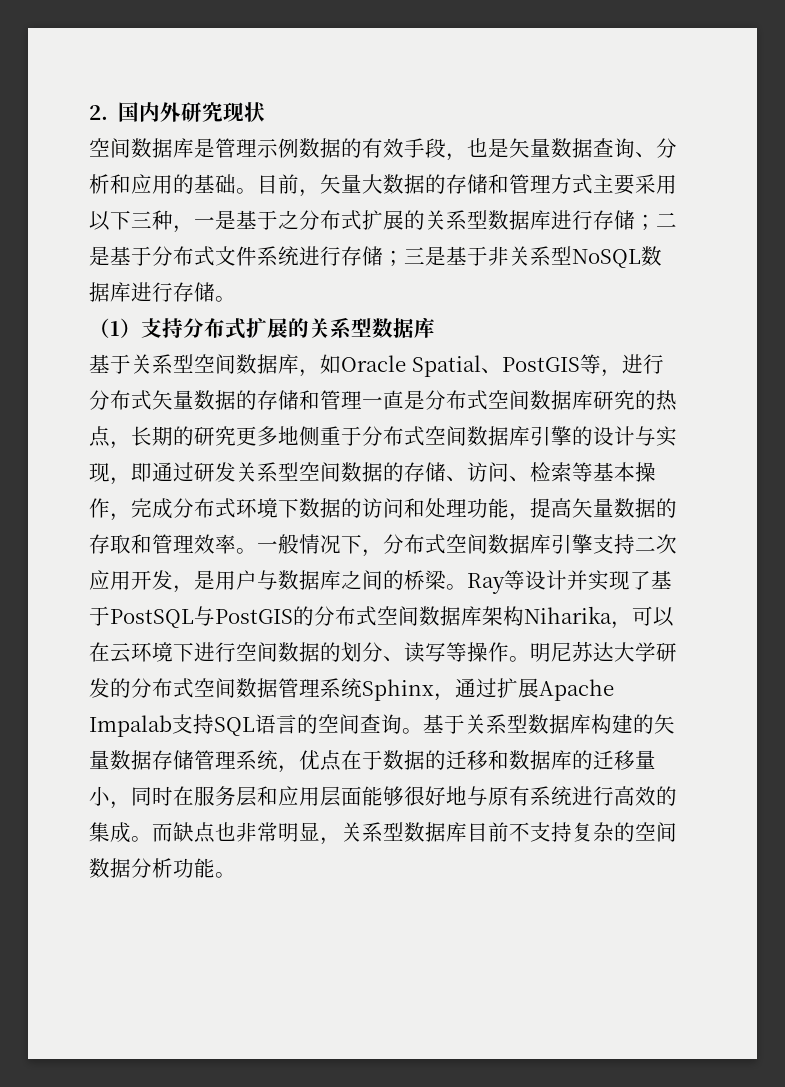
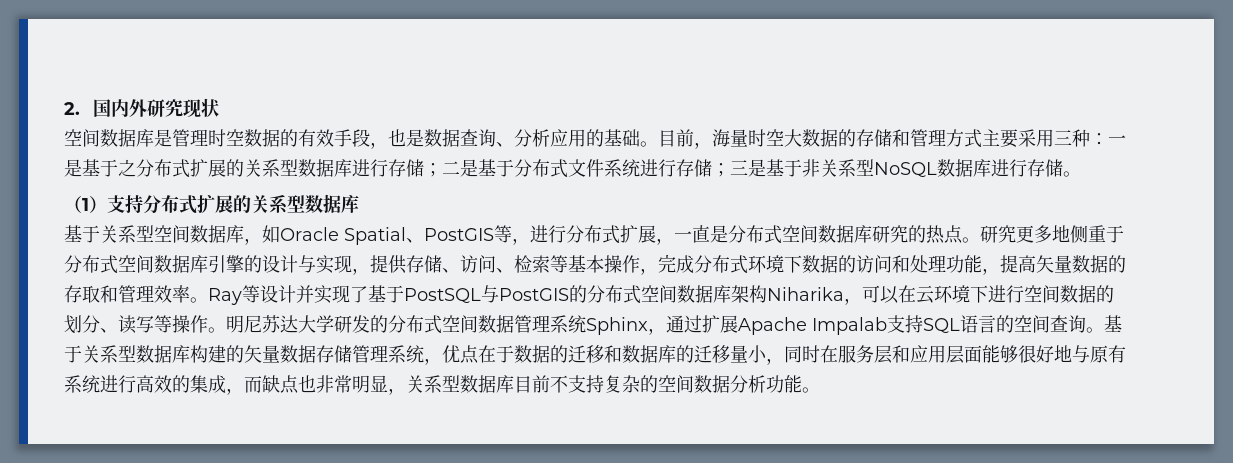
- 空间数据库是管理示例数据的有效手段，也是矢量数据查询、分析和应用的基础。
+ 空间数据库是管理时空数据的有效手段，也是数据查询、分析应用的基础。
- 目前，矢量大数据的存储和管理方式主要采用以下三种，一是基于之分布式扩展的关系型数据库进行存储；二是基于分布式文件系统进行存储；三是基于非关系型NoSQL数据库进行存储。
+ 目前，海量时空大数据的存储和管理方式主要采用三种：一是基于之分布式扩展的关系型数据库进行存储；二是基于分布式文件系统进行存储；三是基于非关系型NoSQL数据库进行存储。
- 基于关系型空间数据库，如Oracle Spatial、PostGIS等，进行分布式矢量数据的存储和管理一直是分布式空间数据库研究的热点，长期的研究更多地侧重于分布式空间数据库引擎的设计与实现，即通过研发关系型空间数据的存储、访问、检索等基本操作，完成分布式环境下数据的访问和处理功能，提高矢量数据的存取和管理效率。
+ 基于关系型空间数据库，如Oracle Spatial、PostGIS等，进行分布式扩展，一直是分布式空间数据库研究的热点。研究更多地侧重于分布式空间数据库引擎的设计与实现，提供存储、访问、检索等基本操作，完成分布式环境下数据的访问和处理功能，提高矢量数据的存取和管理效率。
- 一般情况下，分布式空间数据库引擎支持二次应用开发，是用户与数据库之间的桥梁。
- 基于关系型数据库构建的矢量数据存储管理系统，优点在于数据的迁移和数据库的迁移量小，同时在服务层和应用层面能够很好地与原有系统进行高效的集成。而缺点也非常明显，关系型数据库目前不支持复杂的空间数据分析功能。
+ 基于关系型数据库构建的矢量数据存储管理系统，优点在于数据的迁移和数据库的迁移量小，同时在服务层和应用层面能够很好地与原有系统进行高效的集成，而缺点也非常明显，关系型数据库目前不支持复杂的空间数据分析功能。

